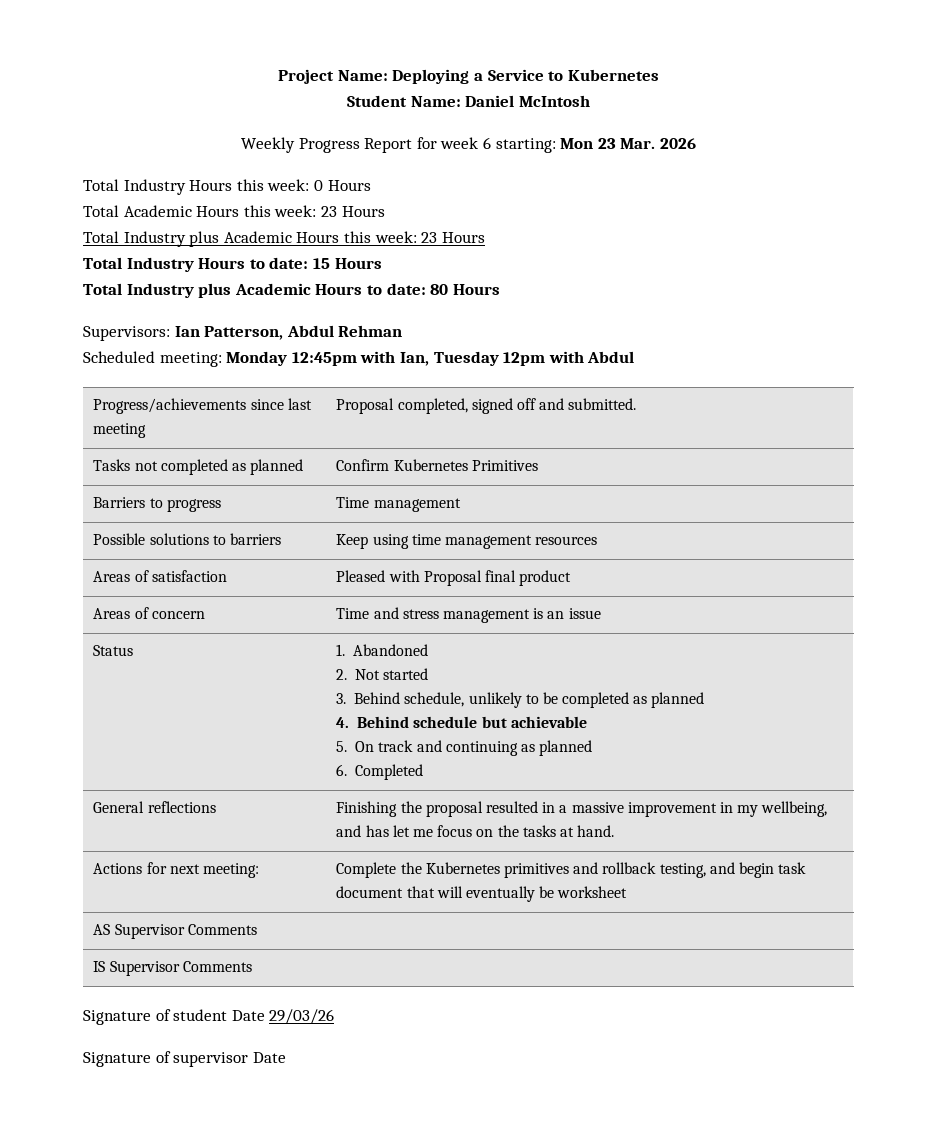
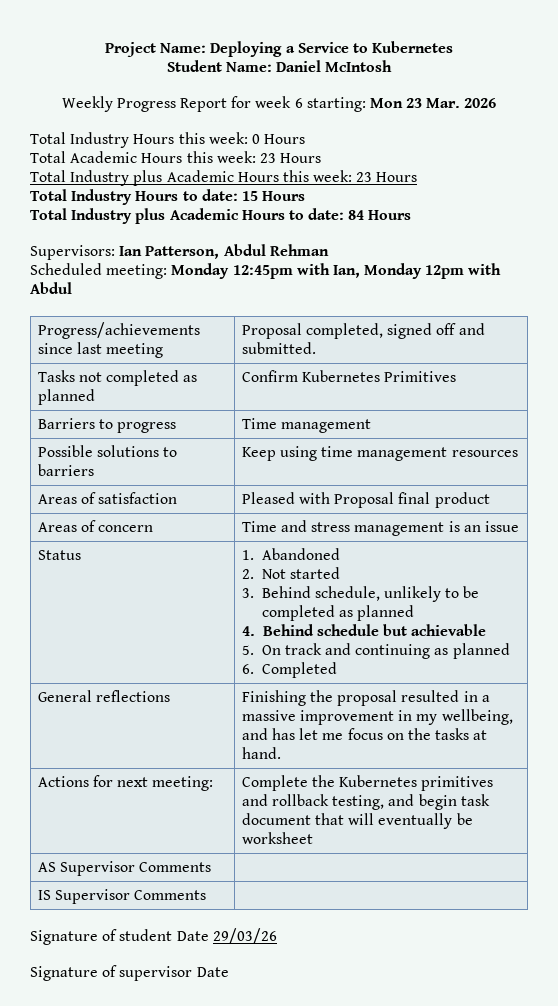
- Total Industry plus Academic Hours to date: 80 Hours
+ Total Industry plus Academic Hours to date: 84 Hours
- Scheduled meeting: Monday 12:45pm with Ian, Tuesday 12pm with Abdul
+ Scheduled meeting: Monday 12:45pm with Ian, Monday 12pm with Abdul

